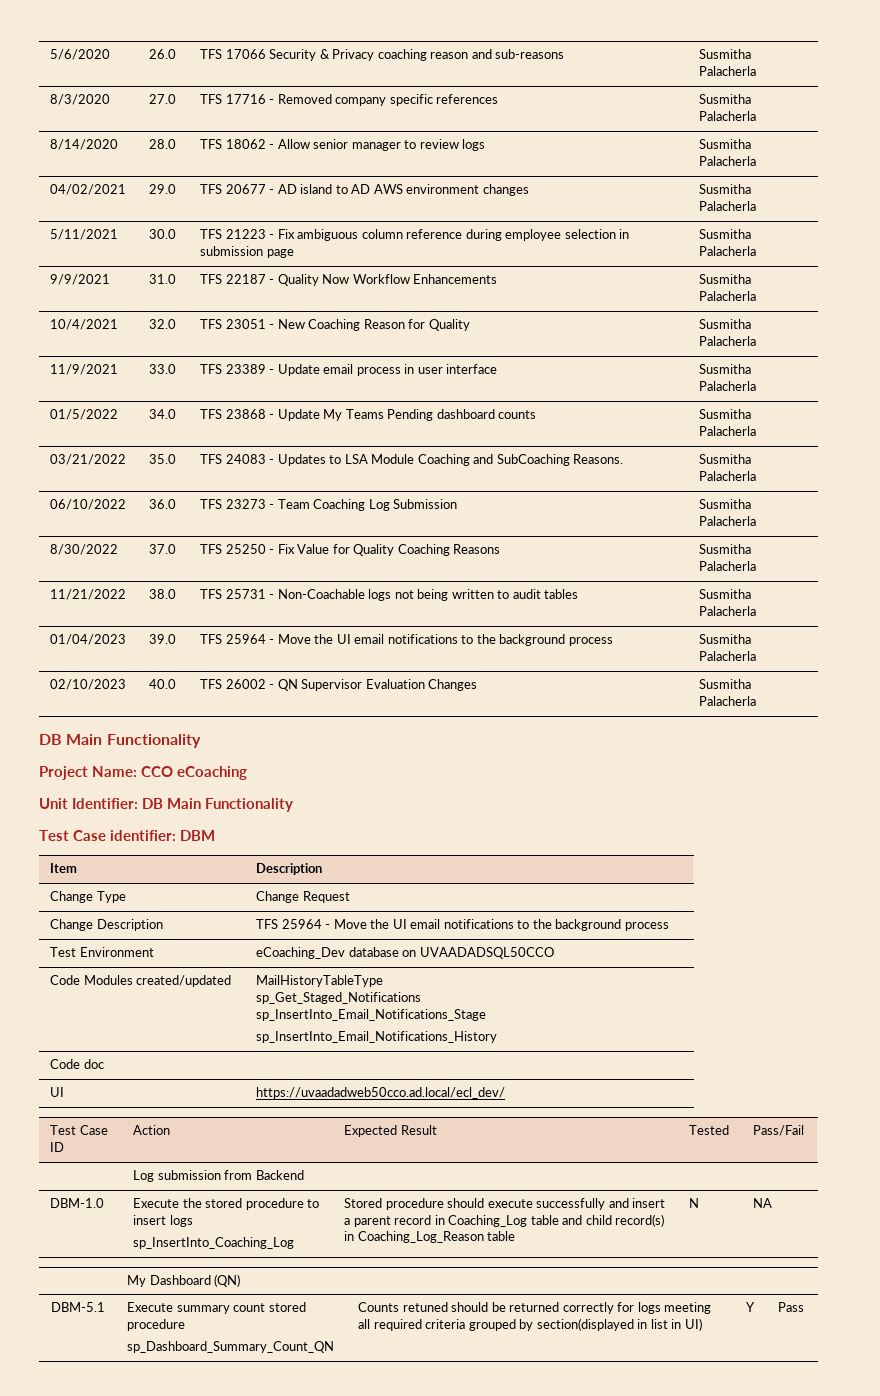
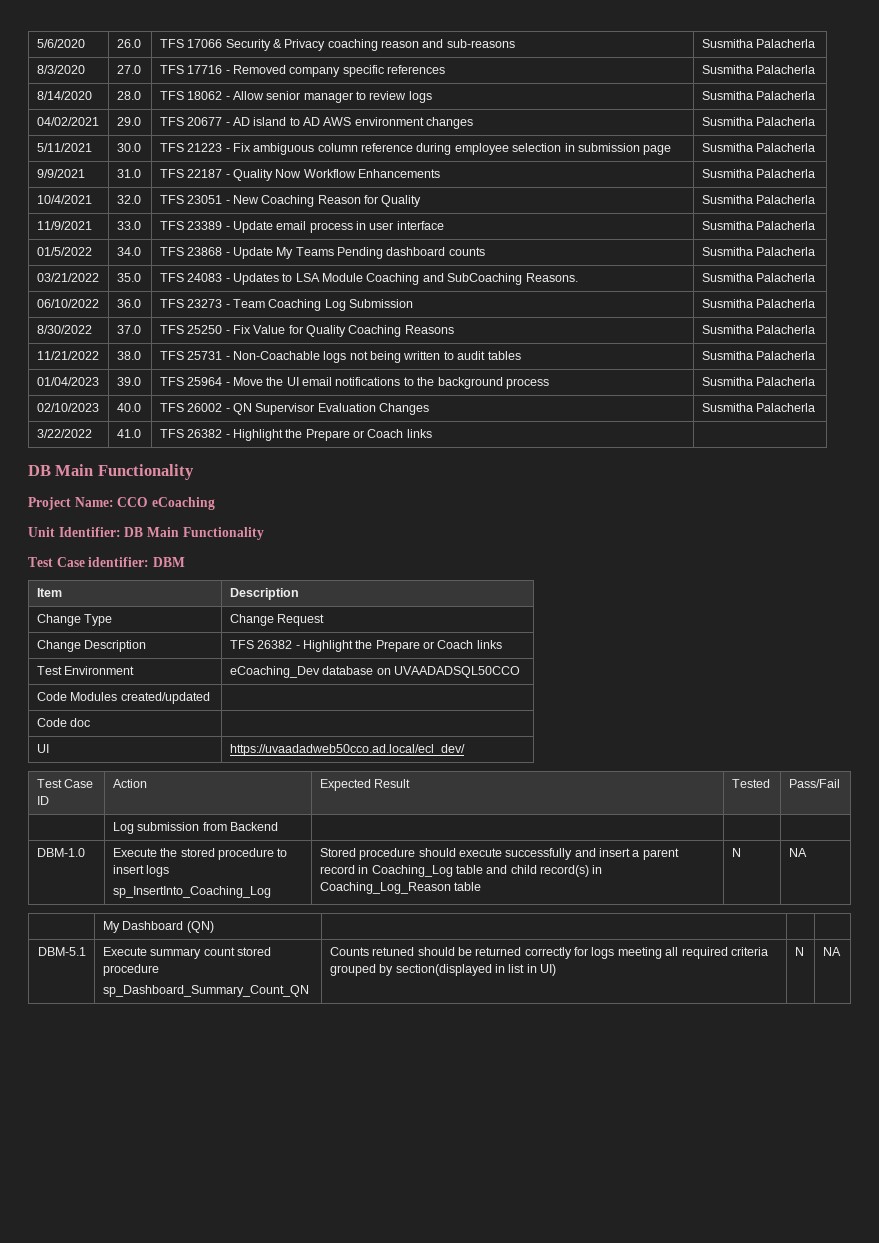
+ 3/22/2022 | 41.0 | TFS 26382 - Highlight the Prepare or Coach links |
- Change Description | TFS 25964 - Move the UI email notifications to the background process
+ Change Description | TFS 26382 - Highlight the Prepare or Coach links
- Code Modules created/updated | MailHistoryTableType
- sp_Get_Staged_Notifications
- sp_InsertInto_Email_Notifications_Stage
- sp_InsertInto_Email_Notifications_History
+ Code Modules created/updated |
  DBM-5.1 | Execute summary count stored procedure
- sp_Dashboard_Summary_Count_QN | Counts retuned should be returned correctly for logs meeting all required criteria grouped by section(displayed in list in UI) | Y | Pass
+ sp_Dashboard_Summary_Count_QN | Counts retuned should be returned correctly for logs meeting all required criteria grouped by section(displayed in list in UI) | N | NA

